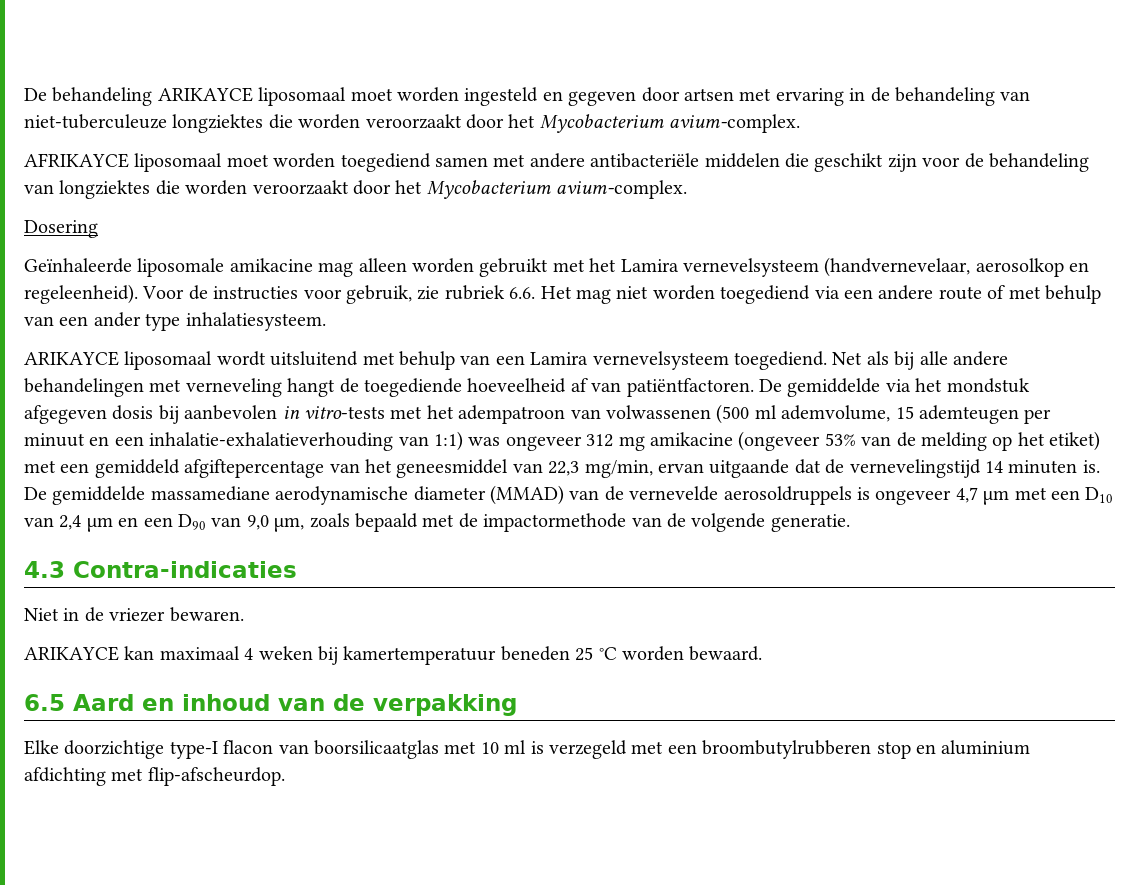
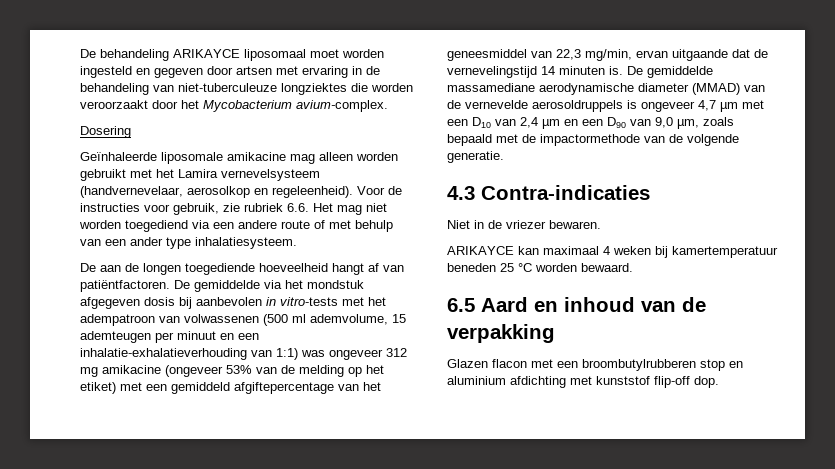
- AFRIKAYCE liposomaal moet worden toegediend samen met andere antibacteriële middelen die geschikt zijn voor de behandeling van longziektes die worden veroorzaakt door het Mycobacterium avium-complex.
- ARIKAYCE liposomaal wordt uitsluitend met behulp van een Lamira vernevelsysteem toegediend. Net als bij alle andere behandelingen met verneveling hangt de toegediende hoeveelheid af van patiëntfactoren.
+ De aan de longen toegediende hoeveelheid hangt af van patiëntfactoren.
- Elke doorzichtige type-I flacon van boorsilicaatglas met 10 ml is verzegeld met een broombutylrubberen stop en aluminium afdichting met flip-afscheurdop.
+ Glazen flacon met een broombutylrubberen stop en aluminium afdichting met kunststof flip-off dop.

